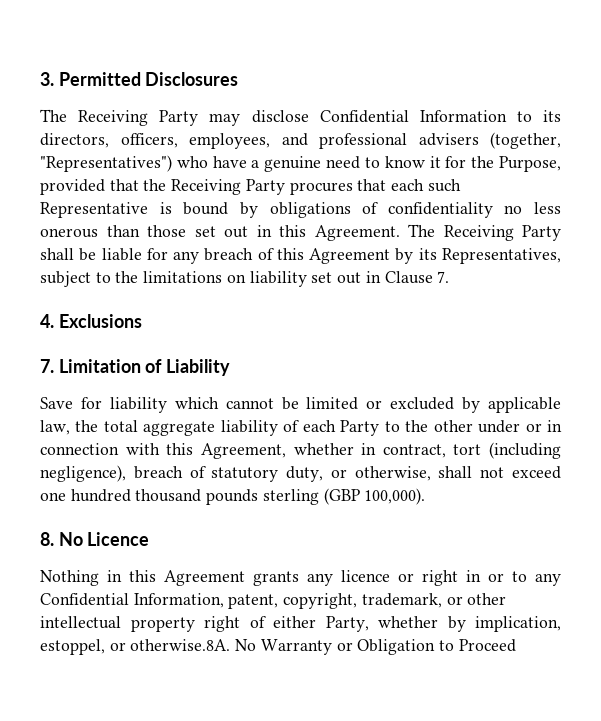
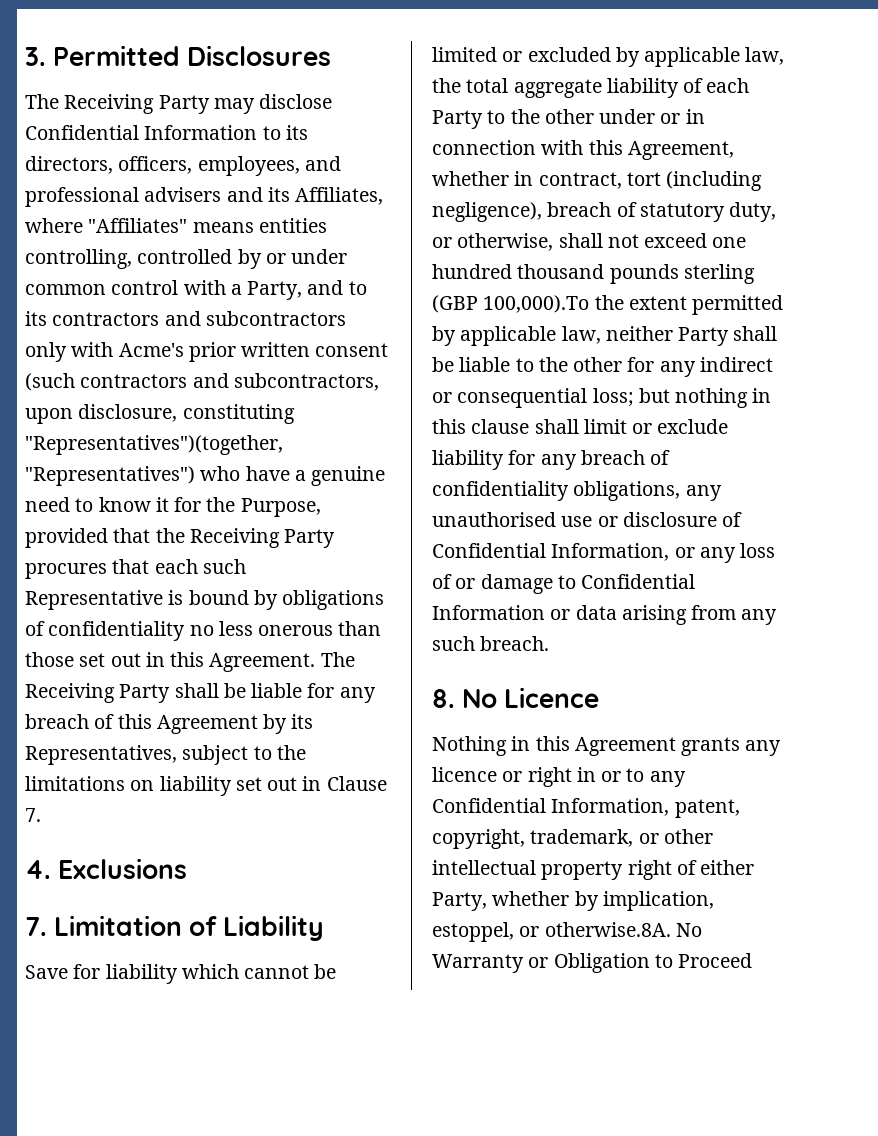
- The Receiving Party may disclose Confidential Information to its directors, officers, employees, and professional advisers (together, "Representatives") who have a genuine need to know it for the Purpose, provided that the Receiving Party procures that each such Representative is bound by obligations of confidentiality no less onerous than those set out in this Agreement.
+ The Receiving Party may disclose Confidential Information to its directors, officers, employees, and professional advisers and its Affiliates, where "Affiliates" means entities controlling, controlled by or under common control with a Party, and to its contractors and subcontractors only with Acme's prior written consent (such contractors and subcontractors, upon disclosure, constituting "Representatives")(together, "Representatives") who have a genuine need to know it for the Purpose, provided that the Receiving Party procures that each such Representative is bound by obligations of confidentiality no less onerous than those set out in this Agreement.
- Save for liability which cannot be limited or excluded by applicable law, the total aggregate liability of each Party to the other under or in connection with this Agreement, whether in contract, tort (including negligence), breach of statutory duty, or otherwise, shall not exceed one hundred thousand pounds sterling (GBP 100,000).
+ Save for liability which cannot be limited or excluded by applicable law, the total aggregate liability of each Party to the other under or in connection with this Agreement, whether in contract, tort (including negligence), breach of statutory duty, or otherwise, shall not exceed one hundred thousand pounds sterling (GBP 100,000).To the extent permitted by applicable law, neither Party shall be liable to the other for any indirect or consequential loss; but nothing in this clause shall limit or exclude liability for any breach of confidentiality obligations, any unauthorised use or disclosure of Confidential Information, or any loss of or damage to Confidential Information or data arising from any such breach.

